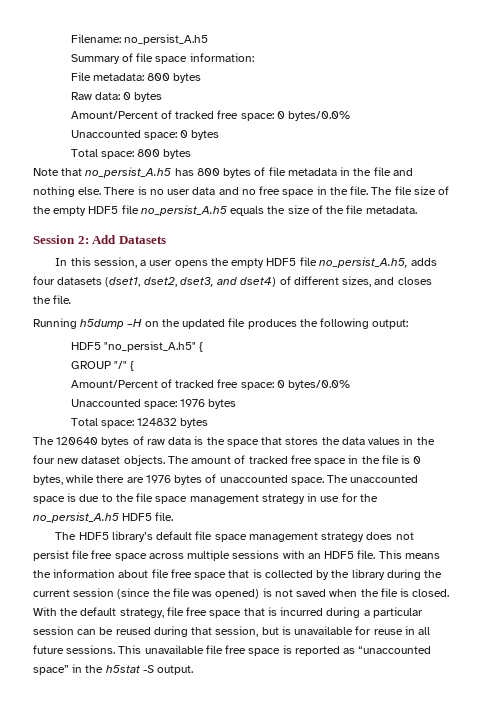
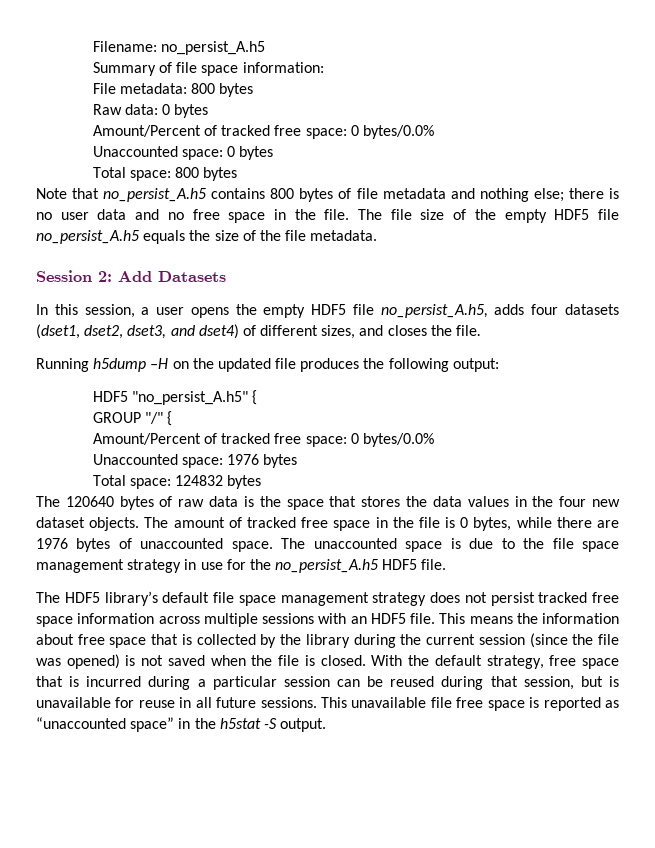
- Note that no_persist_A.h5 has 800 bytes of file metadata in the file and nothing else. There is no user data and no free space in the file.
+ Note that no_persist_A.h5 contains 800 bytes of file metadata and nothing else; there is no user data and no free space in the file.
- The HDF5 library’s default file space management strategy does not persist file free space across multiple sessions with an HDF5 file.
+ The HDF5 library’s default file space management strategy does not persist tracked free space information across multiple sessions with an HDF5 file.
- This means the information about file free space that is collected by the library during the current session (since the file was opened) is not saved when the file is closed.
+ This means the information about free space that is collected by the library during the current session (since the file was opened) is not saved when the file is closed.
- With the default strategy, file free space that is incurred during a particular session can be reused during that session, but is unavailable for reuse in all future sessions.
+ With the default strategy, free space that is incurred during a particular session can be reused during that session, but is unavailable for reuse in all future sessions.

